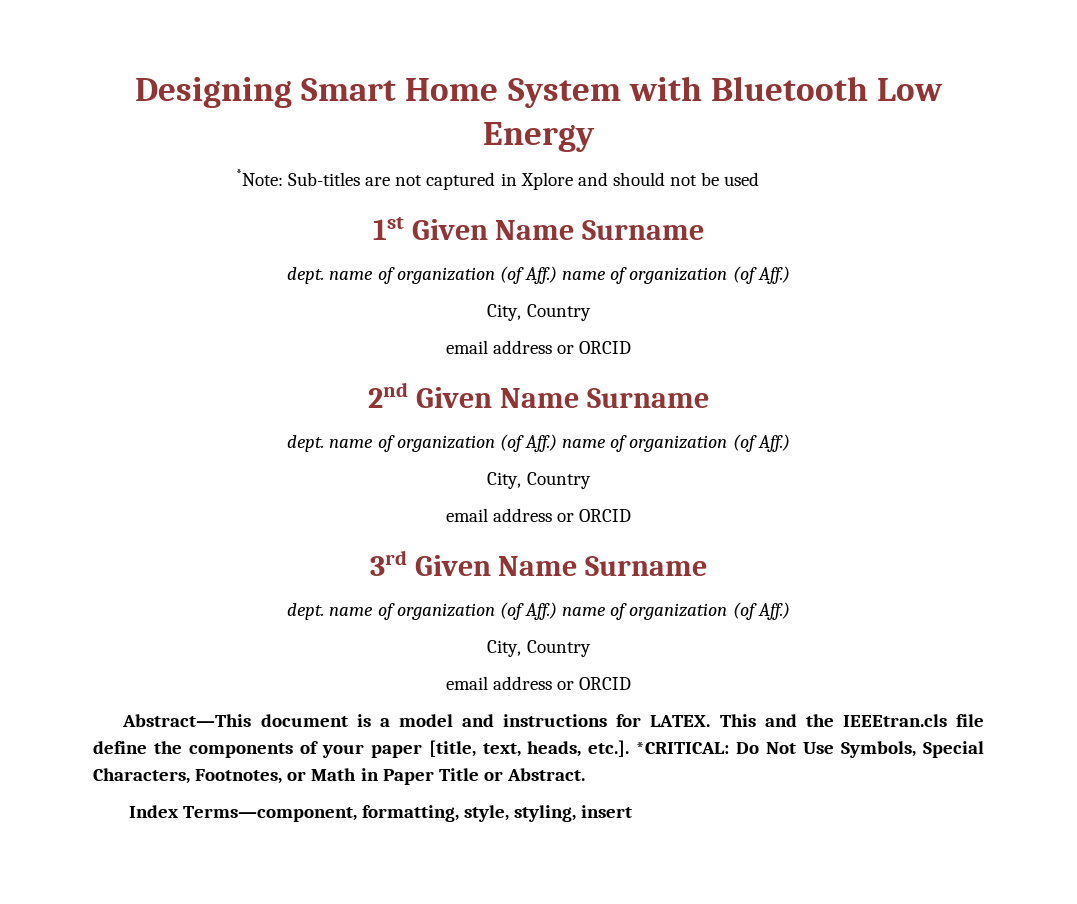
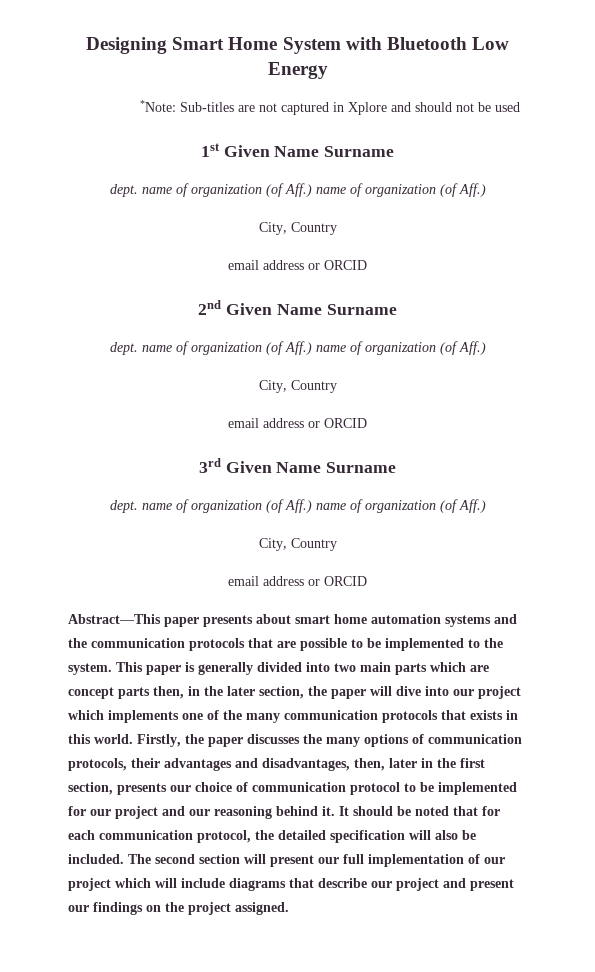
- Abstract—This document is a model and instructions for LATEX. This and the IEEEtran.cls file define the components of your paper [title, text, heads, etc.]. *CRITICAL: Do Not Use Symbols, Special Characters, Footnotes, or Math in Paper Title or Abstract.
- Index Terms—component, formatting, style, styling, insert
+ Abstract—This paper presents about smart home automation systems and the communication protocols that are possible to be implemented to the system. This paper is generally divided into two main parts which are concept parts then, in the later section, the paper will dive into our project which implements one of the many communication protocols that exists in this world. Firstly, the paper discusses the many options of communication protocols, their advantages and disadvantages, then, later in the first section, presents our choice of communication protocol to be implemented for our project and our reasoning behind it. It should be noted that for each communication protocol, the detailed specification will also be included. The second section will present our full implementation of our project which will include diagrams that describe our project and present our findings on the project assigned.

